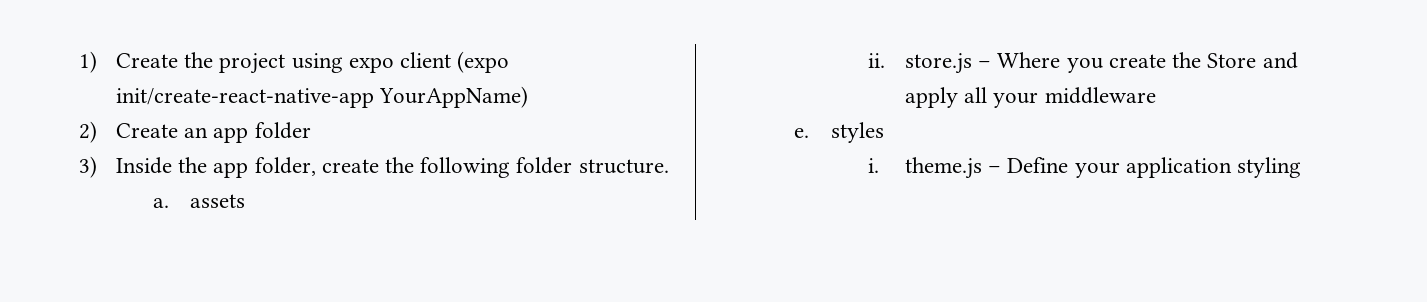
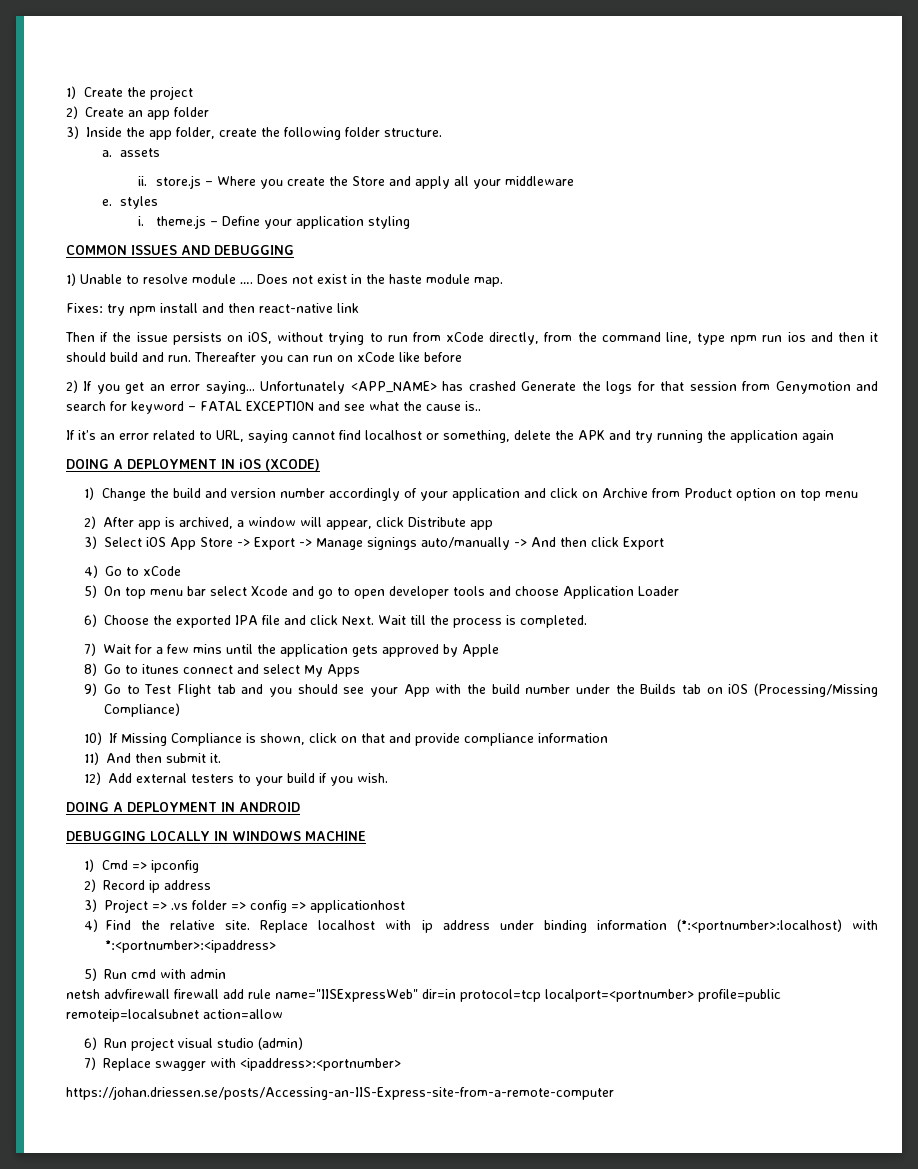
- 1) Create the project using expo client (expo init/create-react-native-app YourAppName)
+ 1) Create the project
+ COMMON ISSUES AND DEBUGGING
+ 1) Unable to resolve module …. Does not exist in the haste module map.
+ Fixes: try npm install and then react-native link
+ Then if the issue persists on iOS, without trying to run from xCode directly, from the command line, type npm run ios and then it should build and run. Thereafter you can run on xCode like before
+ 2) If you get an error saying... Unfortunately <APP_NAME> has crashed Generate the logs for that session from Genymotion and search for keyword – FATAL EXCEPTION and see what the cause is..
+ If it’s an error related to URL, saying cannot find localhost or something, delete the APK and try running the application again
+ DOING A DEPLOYMENT IN iOS (XCODE)
+ 1) Change the build and version number accordingly of your application and click on Archive from Product option on top menu
+ 2) After app is archived, a window will appear, click Distribute app
+ 3) Select iOS App Store -> Export -> Manage signings auto/manually -> And then click Export
+ 4) Go to xCode
+ 5) On top menu bar select Xcode and go to open developer tools and choose Application Loader
+ 6) Choose the exported IPA file and click Next. Wait till the process is completed.
+ 7) Wait for a few mins until the application gets approved by Apple
+ 8) Go to itunes connect and select My Apps
+ 9) Go to Test Flight tab and you should see your App with the build number under the Builds tab on iOS (Processing/Missing Compliance)
+ 10) If Missing Compliance is shown, click on that and provide compliance information
+ 11) And then submit it.
+ 12) Add external testers to your build if you wish.
+ DOING A DEPLOYMENT IN ANDROID
+ DEBUGGING LOCALLY IN WINDOWS MACHINE
+ 1) Cmd => ipconfig
+ 2) Record ip address
+ 3) Project => .vs folder => config => applicationhost
+ 4) Find the relative site. Replace localhost with ip address under binding information (*:<portnumber>:localhost) with *:<portnumber>:<ipaddress>
+ 5) Run cmd with admin
+ netsh advfirewall firewall add rule name="IISExpressWeb" dir=in protocol=tcp localport=<portnumber> profile=public remoteip=localsubnet action=allow
+ 6) Run project visual studio (admin)
+ 7) Replace swagger with <ipaddress>:<portnumber>
+ https://johan.driessen.se/posts/Accessing-an-IIS-Express-site-from-a-remote-computer

